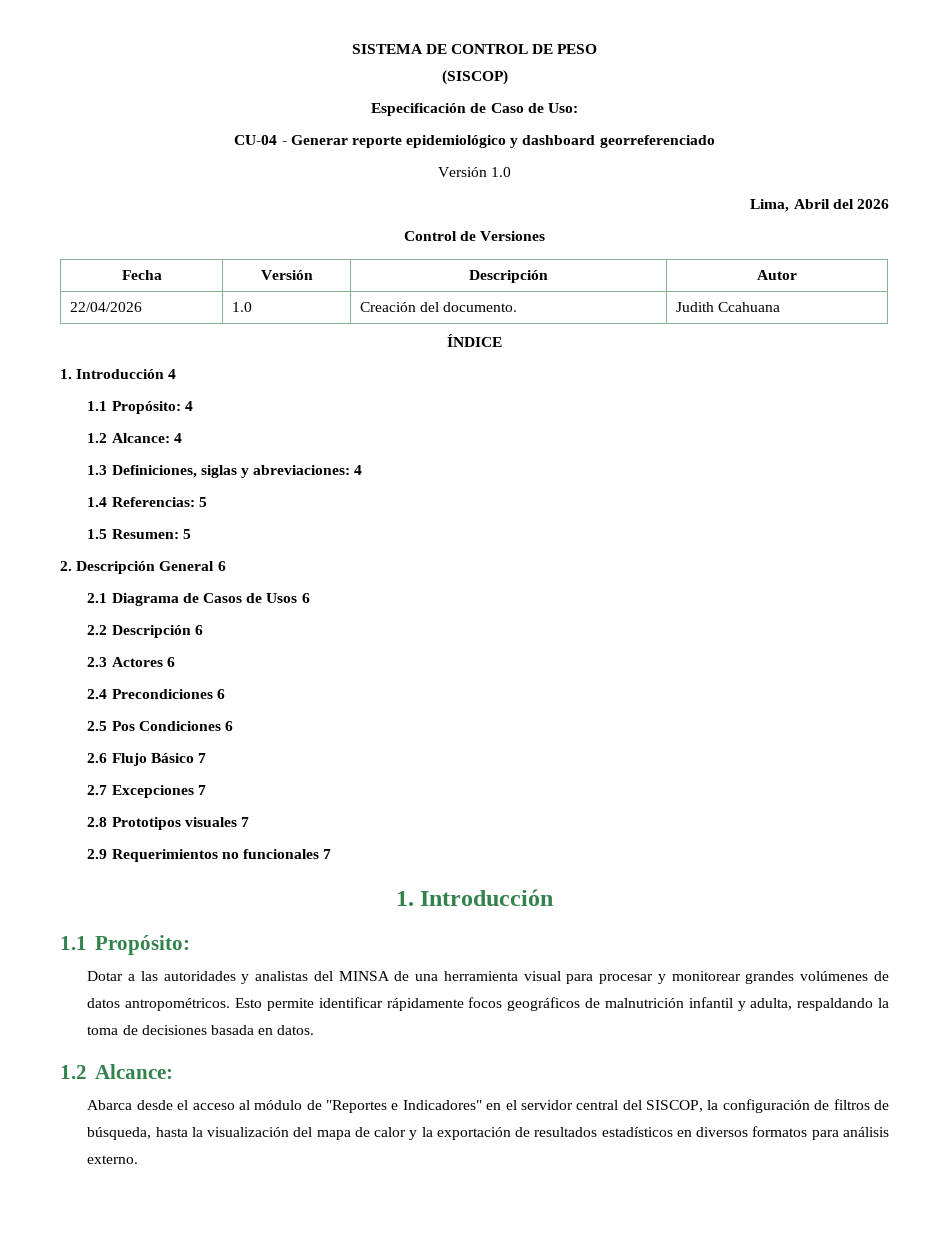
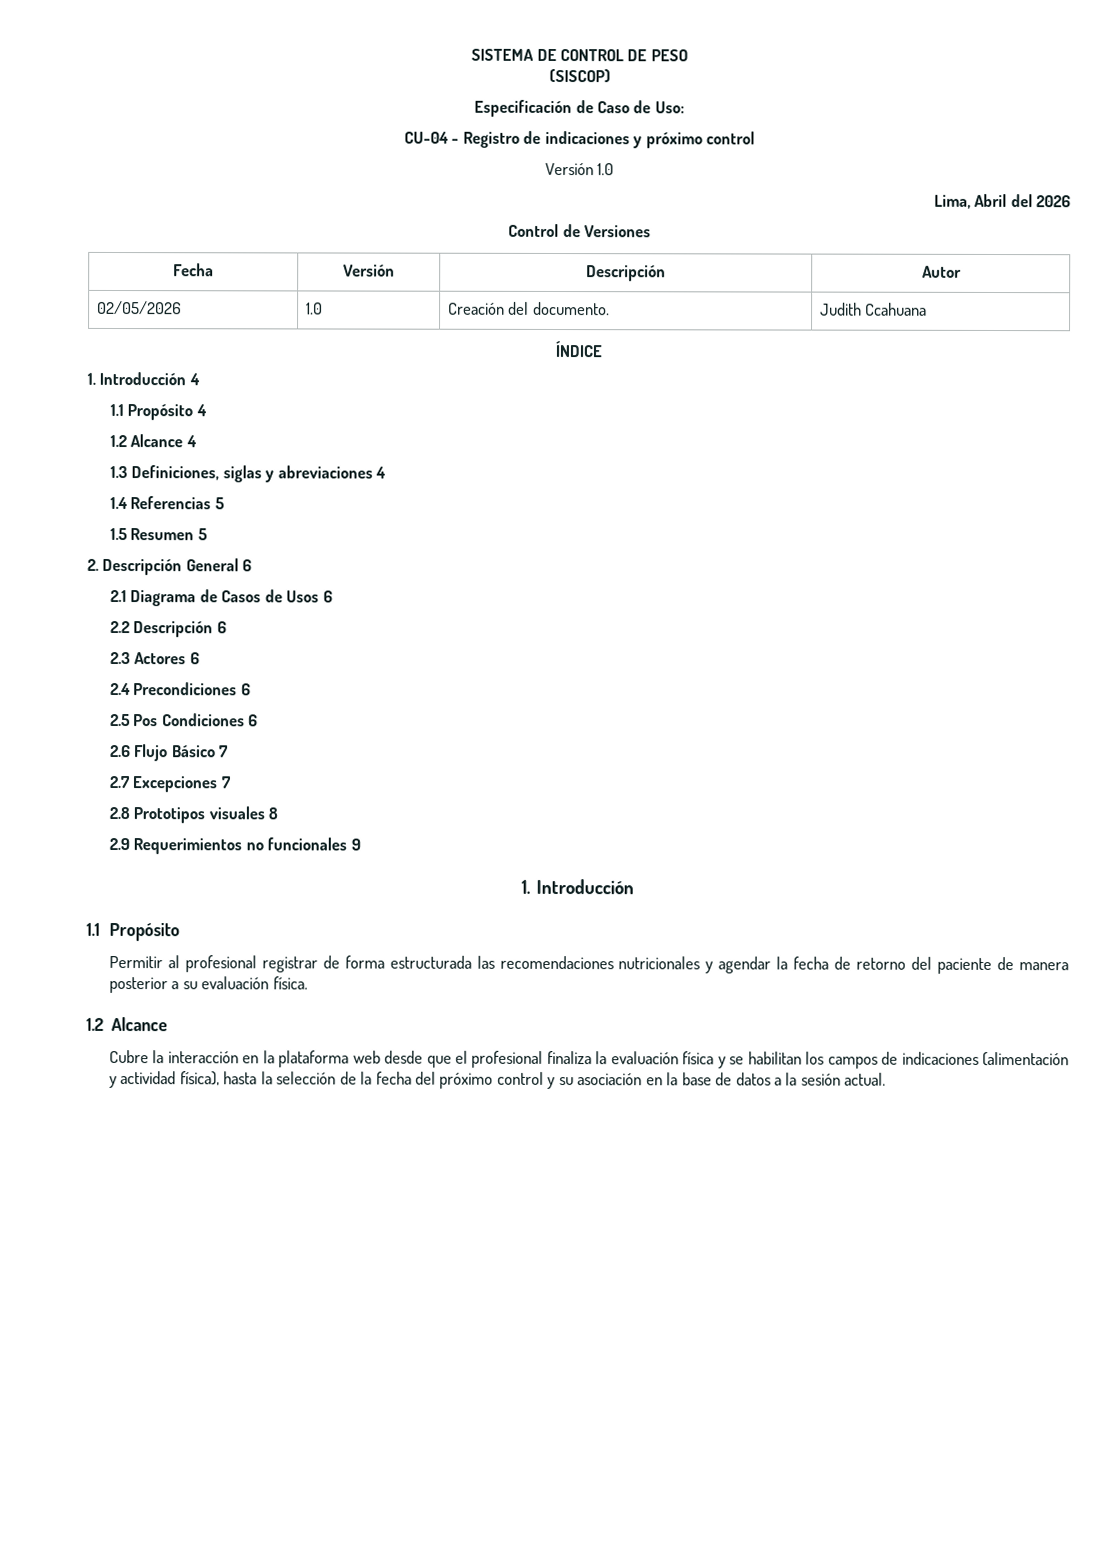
- CU-04 - Generar reporte epidemiológico y dashboard georreferenciado
+ CU-04 - Registro de indicaciones y próximo control
- 22/04/2026 | 1.0 | Creación del documento. | Judith Ccahuana
+ 02/05/2026 | 1.0 | Creación del documento. | Judith Ccahuana
- 1.1 Propósito: 4
+ 1.1 Propósito 4
- 1.2 Alcance: 4
+ 1.2 Alcance 4
- 1.3 Definiciones, siglas y abreviaciones: 4
+ 1.3 Definiciones, siglas y abreviaciones 4
- 1.4 Referencias: 5
+ 1.4 Referencias 5
- 1.5 Resumen: 5
+ 1.5 Resumen 5
- 2.8 Prototipos visuales 7
+ 2.8 Prototipos visuales 8
- 2.9 Requerimientos no funcionales 7
+ 2.9 Requerimientos no funcionales 9
  1. Introducción
- 1.1 Propósito:
- Dotar a las autoridades y analistas del MINSA de una herramienta visual para procesar y monitorear grandes volúmenes de datos antropométricos. Esto permite identificar rápidamente focos geográficos de malnutrición infantil y adulta, respaldando la toma de decisiones basada en datos.
- 1.2 Alcance:
- Abarca desde el acceso al módulo de "Reportes e Indicadores" en el servidor central del SISCOP, la configuración de filtros de búsqueda, hasta la visualización del mapa de calor y la exportación de resultados estadísticos en diversos formatos para análisis externo.
+ 1.1 Propósito
+ Permitir al profesional registrar de forma estructurada las recomendaciones nutricionales y agendar la fecha de retorno del paciente de manera posterior a su evaluación física.
+ 1.2 Alcance
+ Cubre la interacción en la plataforma web desde que el profesional finaliza la evaluación física y se habilitan los campos de indicaciones (alimentación y actividad física), hasta la selección de la fecha del próximo control y su asociación en la base de datos a la sesión actual.

